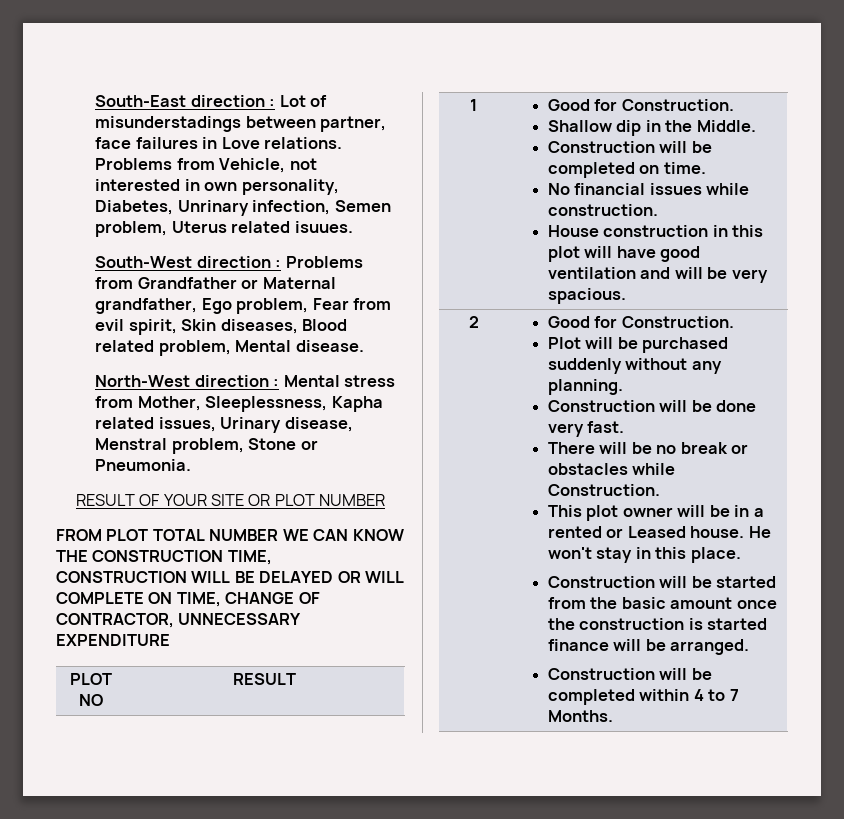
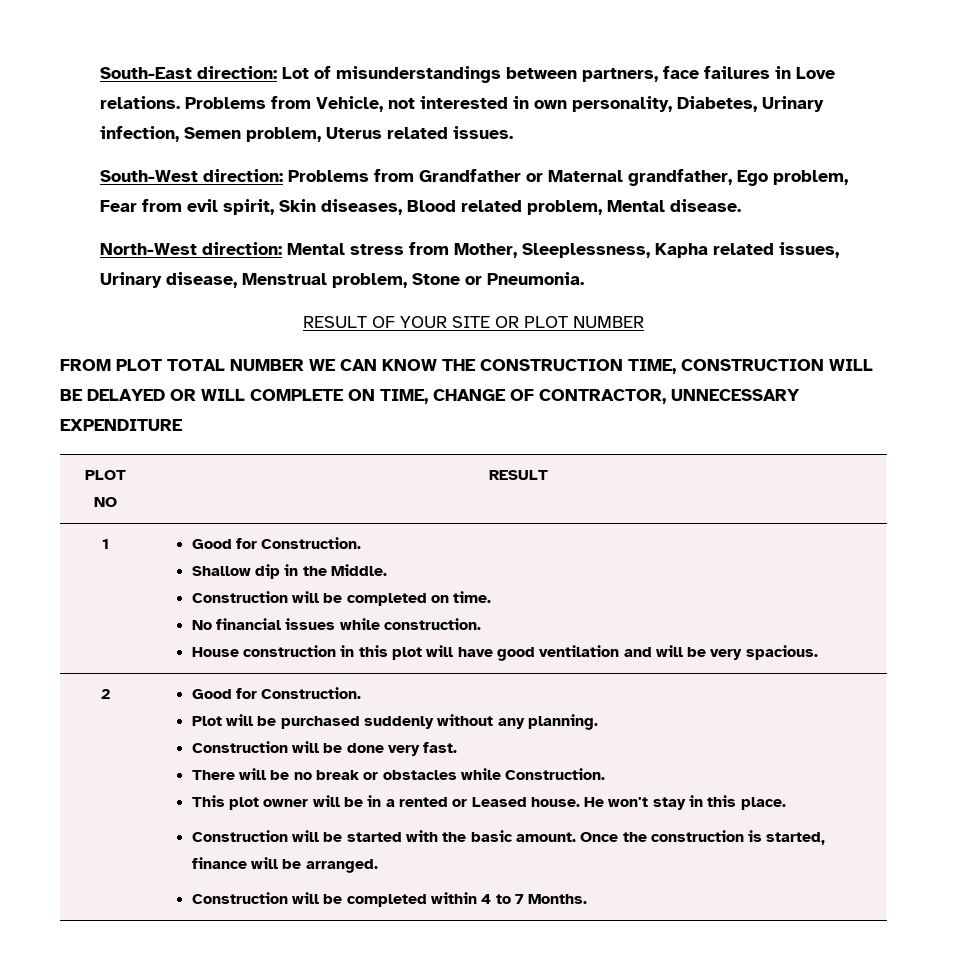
- South-East direction : Lot of misunderstadings between partner, face failures in Love relations.
+ South-East direction: Lot of misunderstandings between partners, face failures in Love relations.
- Problems from Vehicle, not interested in own personality, Diabetes, Unrinary infection, Semen problem, Uterus related isuues.
+ Problems from Vehicle, not interested in own personality, Diabetes, Urinary infection, Semen problem, Uterus related issues.
- South-West direction : Problems from Grandfather or Maternal grandfather, Ego problem, Fear from evil spirit, Skin diseases, Blood related problem, Mental disease.
+ South-West direction: Problems from Grandfather or Maternal grandfather, Ego problem, Fear from evil spirit, Skin diseases, Blood related problem, Mental disease.
- North-West direction : Mental stress from Mother, Sleeplessness, Kapha related issues, Urinary disease, Menstral problem, Stone or Pneumonia.
+ North-West direction: Mental stress from Mother, Sleeplessness, Kapha related issues, Urinary disease, Menstrual problem, Stone or Pneumonia.
- Construction will be started from the basic amount once the construction is started finance will be arranged.
+ Construction will be started with the basic amount. Once the construction is started, finance will be arranged.

